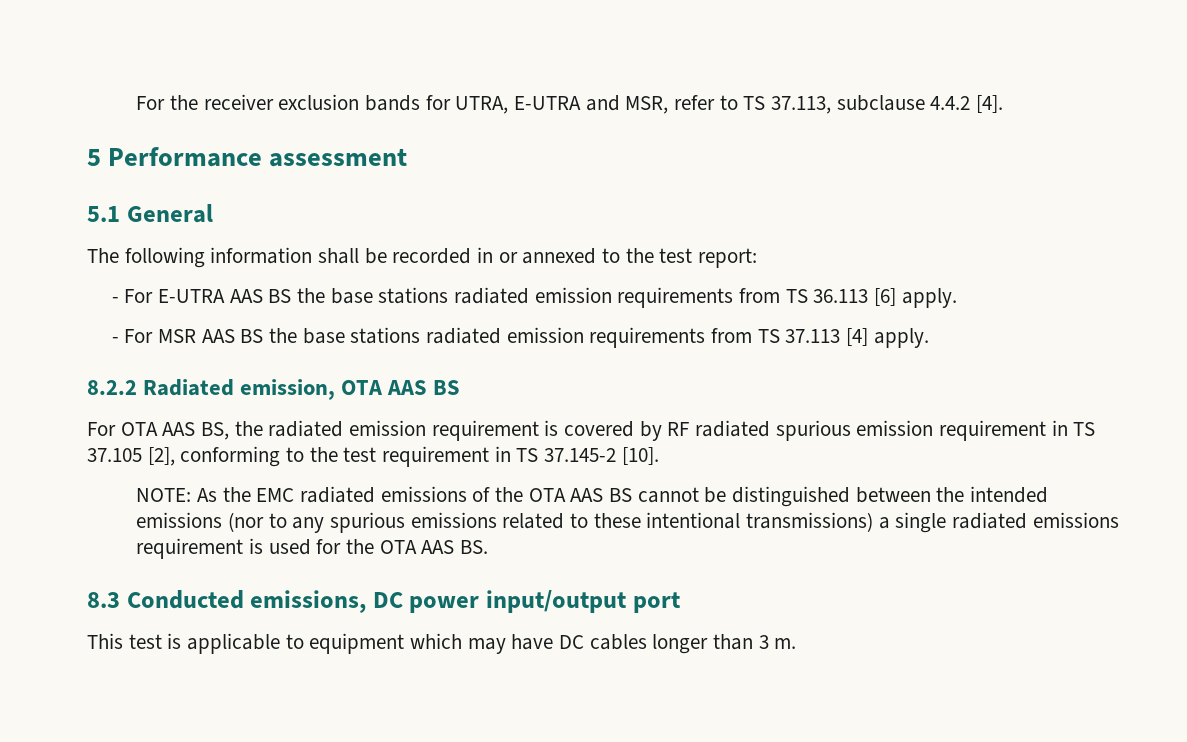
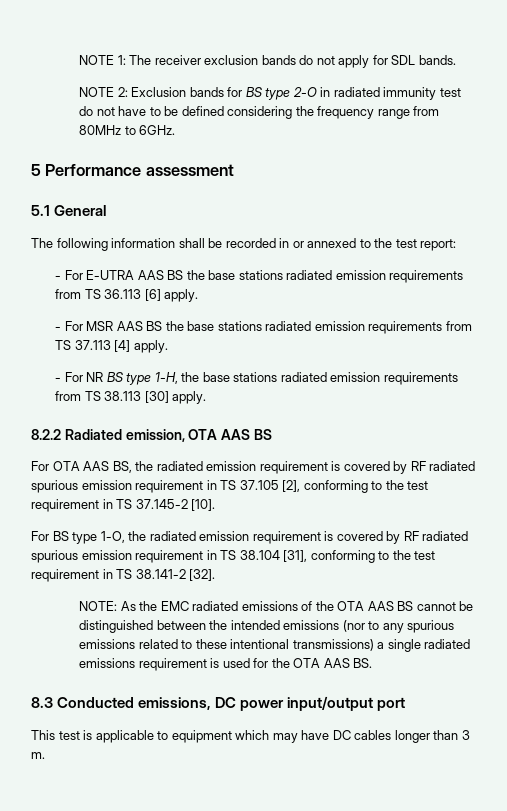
- For the receiver exclusion bands for UTRA, E-UTRA and MSR, refer to TS 37.113, subclause 4.4.2 [4].
+ NOTE 1: The receiver exclusion bands do not apply for SDL bands.
+ NOTE 2: Exclusion bands for BS type 2-O in radiated immunity test do not have to be defined considering the frequency range from 80MHz to 6GHz.
+ - For NR BS type 1-H, the base stations radiated emission requirements from TS 38.113 [30] apply.
+ For BS type 1-O, the radiated emission requirement is covered by RF radiated spurious emission requirement in TS 38.104 [31], conforming to the test requirement in TS 38.141-2 [32].

